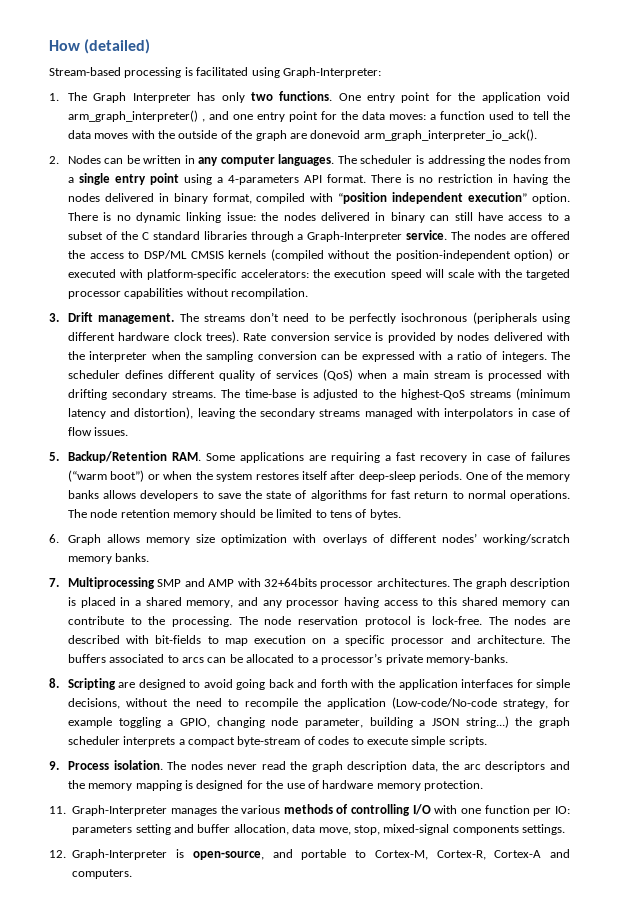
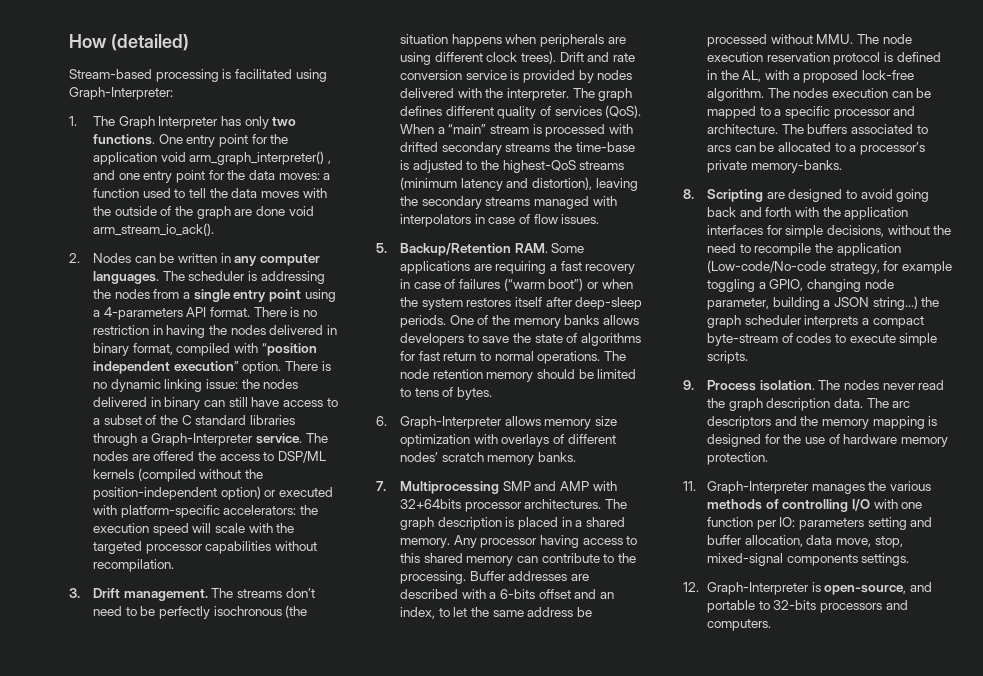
- One entry point for the application void arm_graph_interpreter() , and one entry point for the data moves: a function used to tell the data moves with the outside of the graph are donevoid arm_graph_interpreter_io_ack().
+ One entry point for the application void arm_graph_interpreter() , and one entry point for the data moves: a function used to tell the data moves with the outside of the graph are done void arm_stream_io_ack().
- The nodes are offered the access to DSP/ML CMSIS kernels (compiled without the position-independent option) or executed with platform-specific accelerators: the execution speed will scale with the targeted processor capabilities without recompilation.
+ The nodes are offered the access to DSP/ML kernels (compiled without the position-independent option) or executed with platform-specific accelerators: the execution speed will scale with the targeted processor capabilities without recompilation.
- The streams don’t need to be perfectly isochronous (peripherals using different hardware clock trees).
+ The streams don’t need to be perfectly isochronous (the situation happens when peripherals are using different clock trees).
- Rate conversion service is provided by nodes delivered with the interpreter when the sampling conversion can be expressed with a ratio of integers. The scheduler defines different quality of services (QoS) when a main stream is processed with drifting secondary streams. The time-base is adjusted to the highest-QoS streams (minimum latency and distortion), leaving the secondary streams managed with interpolators in case of flow issues.
+ Drift and rate conversion service is provided by nodes delivered with the interpreter. The graph defines different quality of services (QoS). When a “main” stream is processed with drifted secondary streams the time-base is adjusted to the highest-QoS streams (minimum latency and distortion), leaving the secondary streams managed with interpolators in case of flow issues.
- 6. Graph allows memory size optimization with overlays of different nodes’ working/scratch memory banks.
+ 6. Graph-Interpreter allows memory size optimization with overlays of different nodes’ scratch memory banks.
- The graph description is placed in a shared memory, and any processor having access to this shared memory can contribute to the processing.
+ The graph description is placed in a shared memory. Any processor having access to this shared memory can contribute to the processing.
- The node reservation protocol is lock-free. The nodes are described with bit-fields to map execution on a specific processor and architecture.
+ Buffer addresses are described with a 6-bits offset and an index, to let the same address be processed without MMU. The node execution reservation protocol is defined in the AL, with a proposed lock-free algorithm. The nodes execution can be mapped to a specific processor and architecture.
- The nodes never read the graph description data, the arc descriptors and the memory mapping is designed for the use of hardware memory protection.
+ The nodes never read the graph description data. The arc descriptors and the memory mapping is designed for the use of hardware memory protection.
- 12. Graph-Interpreter is open-source, and portable to Cortex-M, Cortex-R, Cortex-A and computers.
+ 12. Graph-Interpreter is open-source, and portable to 32-bits processors and computers.

